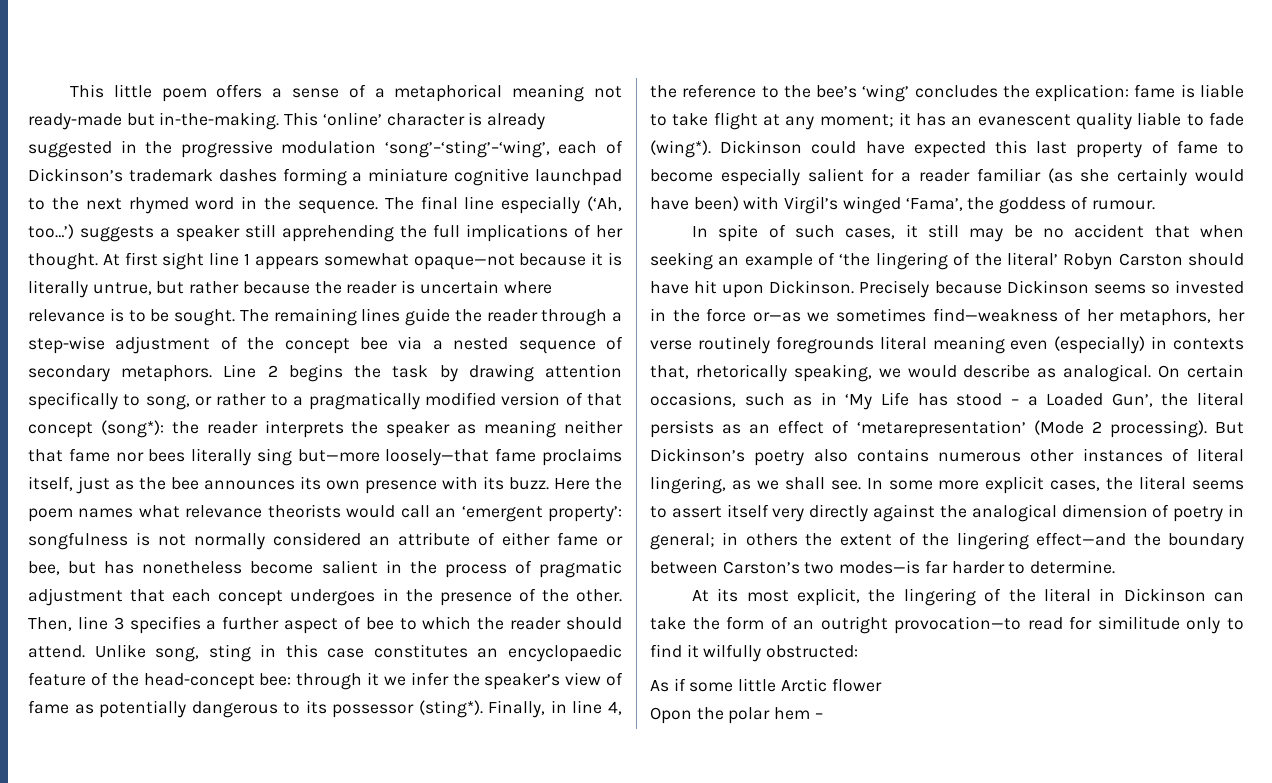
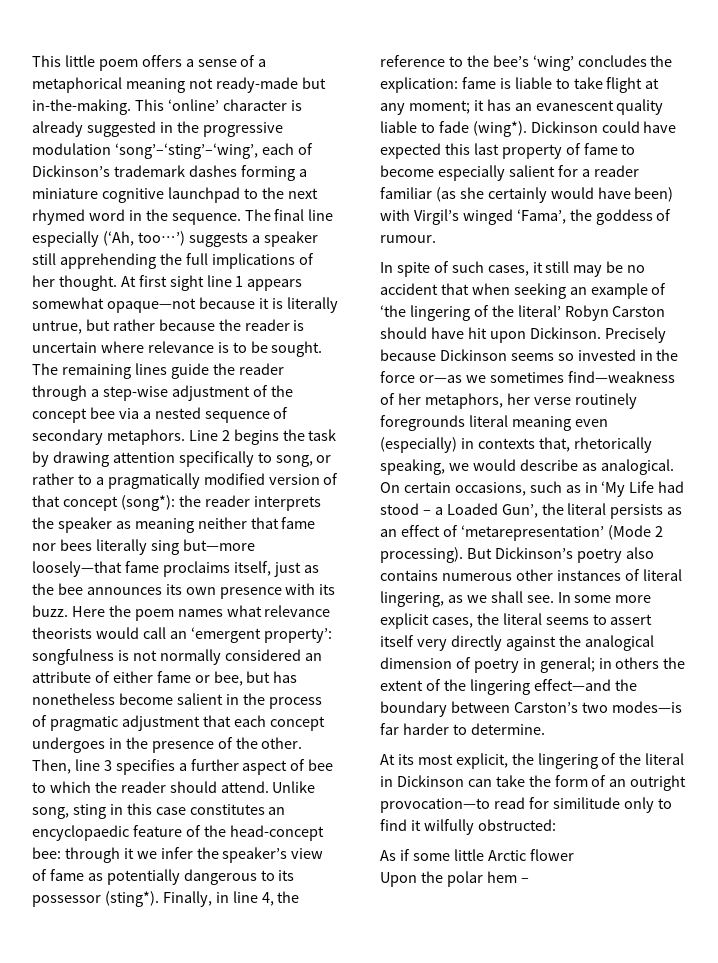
- On certain occasions, such as in ‘My Life has stood – a Loaded Gun’, the literal persists as an effect of ‘metarepresentation’ (Mode 2 processing).
+ On certain occasions, such as in ‘My Life had stood – a Loaded Gun’, the literal persists as an effect of ‘metarepresentation’ (Mode 2 processing).
- Opon the polar hem –
+ Upon the polar hem –

